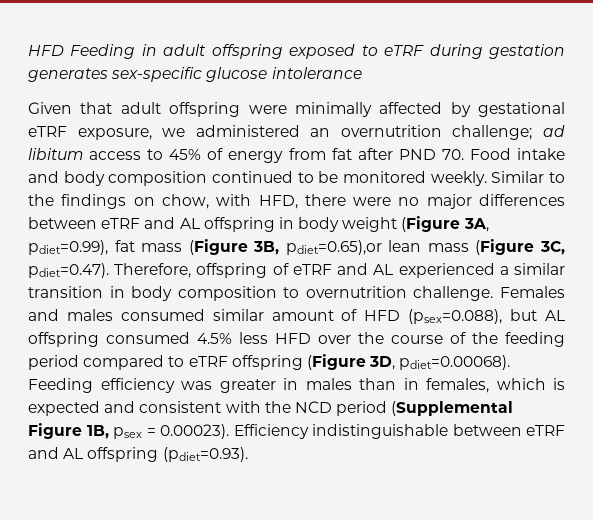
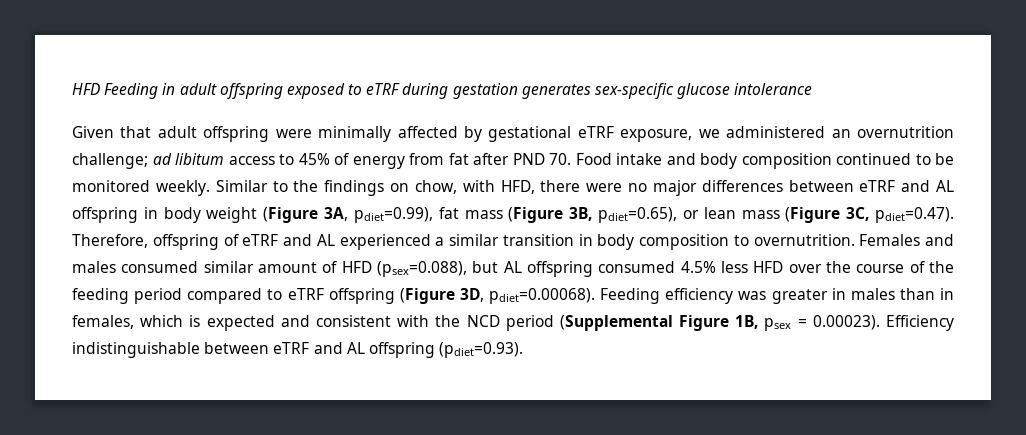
- Similar to the findings on chow, with HFD, there were no major differences between eTRF and AL offspring in body weight (Figure 3A, pdiet=0.99), fat mass (Figure 3B, pdiet=0.65),or lean mass (Figure 3C, pdiet=0.47). Therefore, offspring of eTRF and AL experienced a similar transition in body composition to overnutrition challenge.
+ Similar to the findings on chow, with HFD, there were no major differences between eTRF and AL offspring in body weight (Figure 3A, pdiet=0.99), fat mass (Figure 3B, pdiet=0.65), or lean mass (Figure 3C, pdiet=0.47). Therefore, offspring of eTRF and AL experienced a similar transition in body composition to overnutrition.

